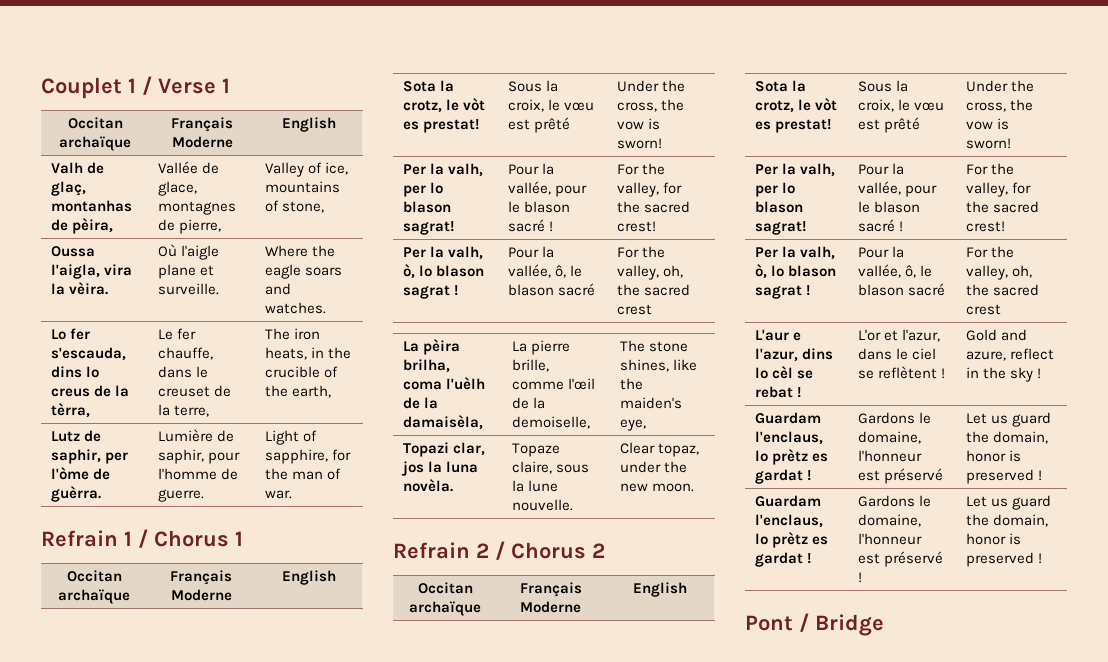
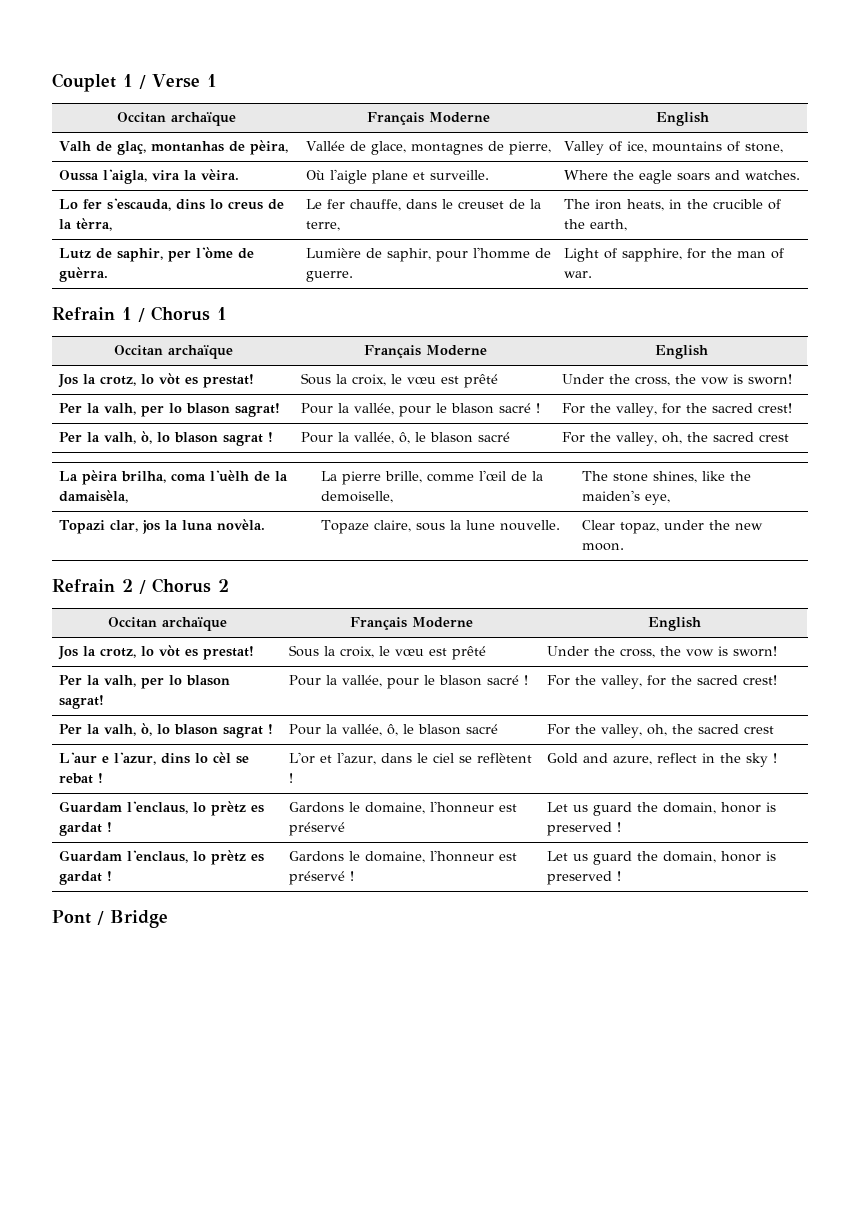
  Refrain 1 / Chorus 1
  Occitan archaïque | Français Moderne | English
- Sota la crotz, le vòt es prestat! | Sous la croix, le vœu est prêté | Under the cross, the vow is sworn!
+ Jos la crotz, lo vòt es prestat! | Sous la croix, le vœu est prêté | Under the cross, the vow is sworn!
  Refrain 2 / Chorus 2
  Occitan archaïque | Français Moderne | English
- Sota la crotz, le vòt es prestat! | Sous la croix, le vœu est prêté | Under the cross, the vow is sworn!
+ Jos la crotz, lo vòt es prestat! | Sous la croix, le vœu est prêté | Under the cross, the vow is sworn!

